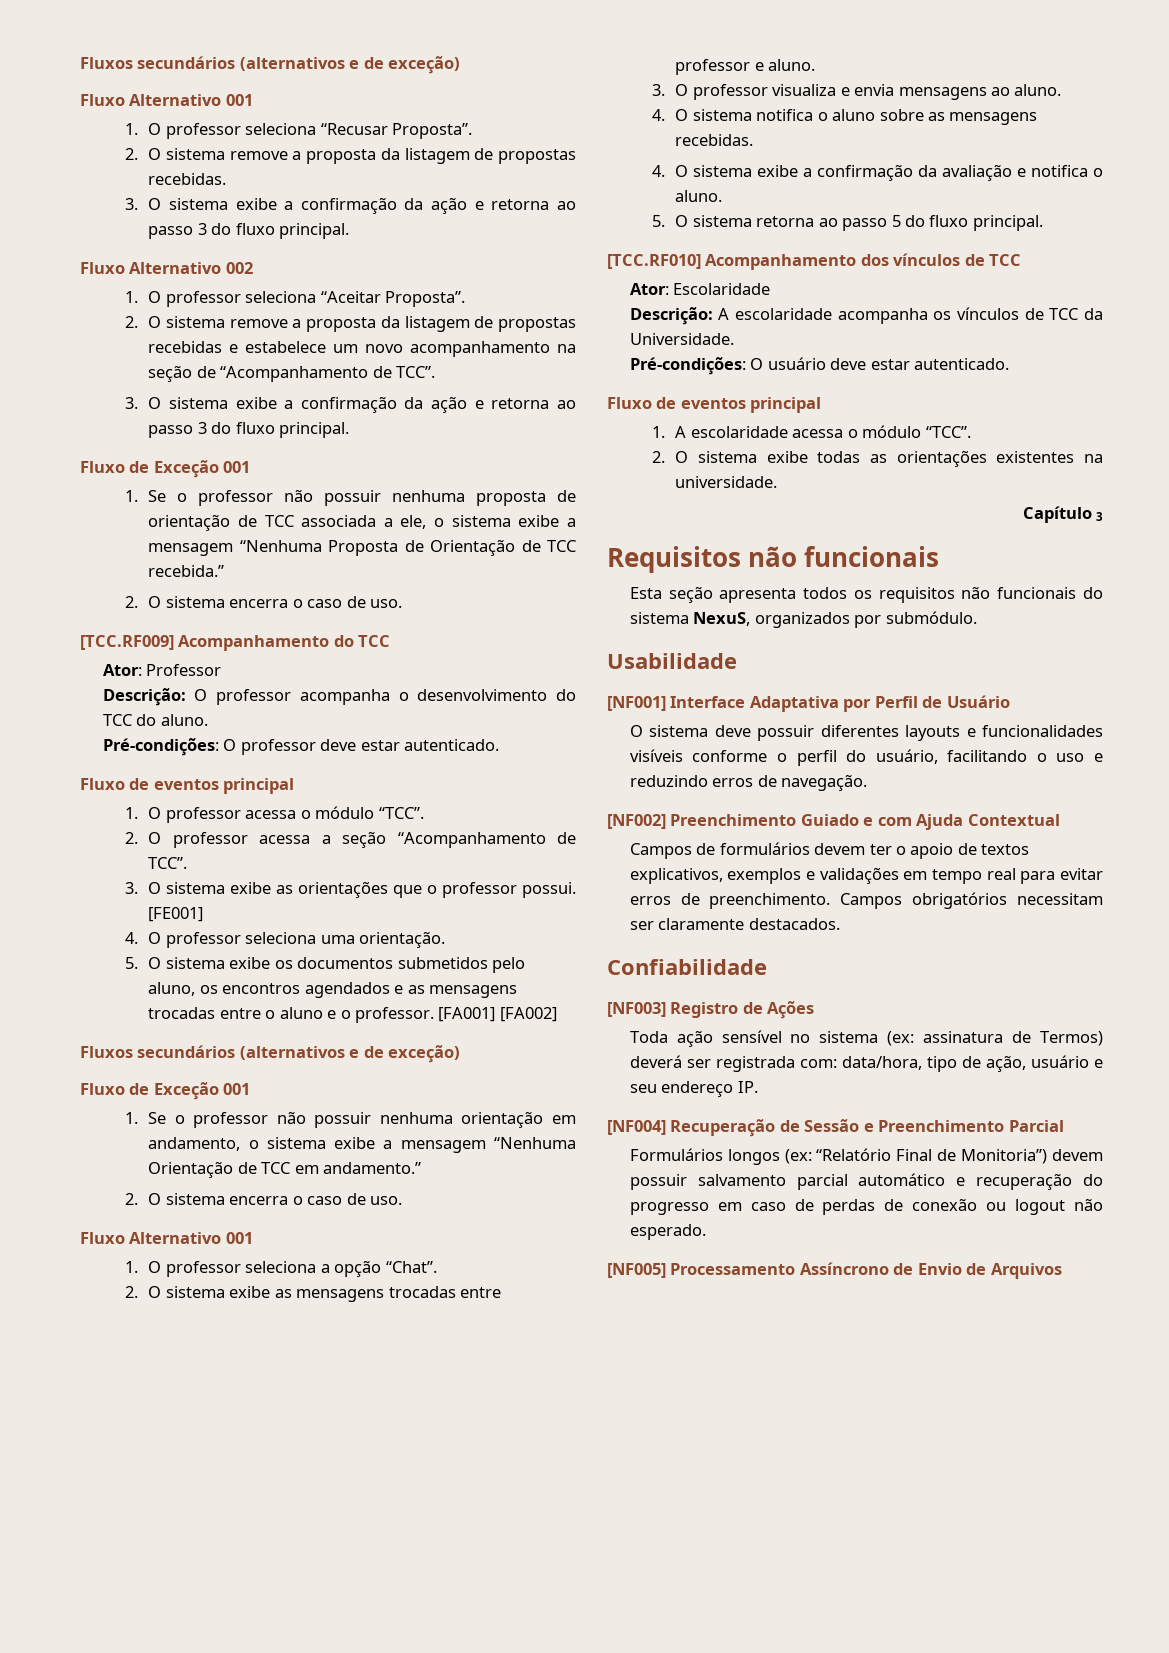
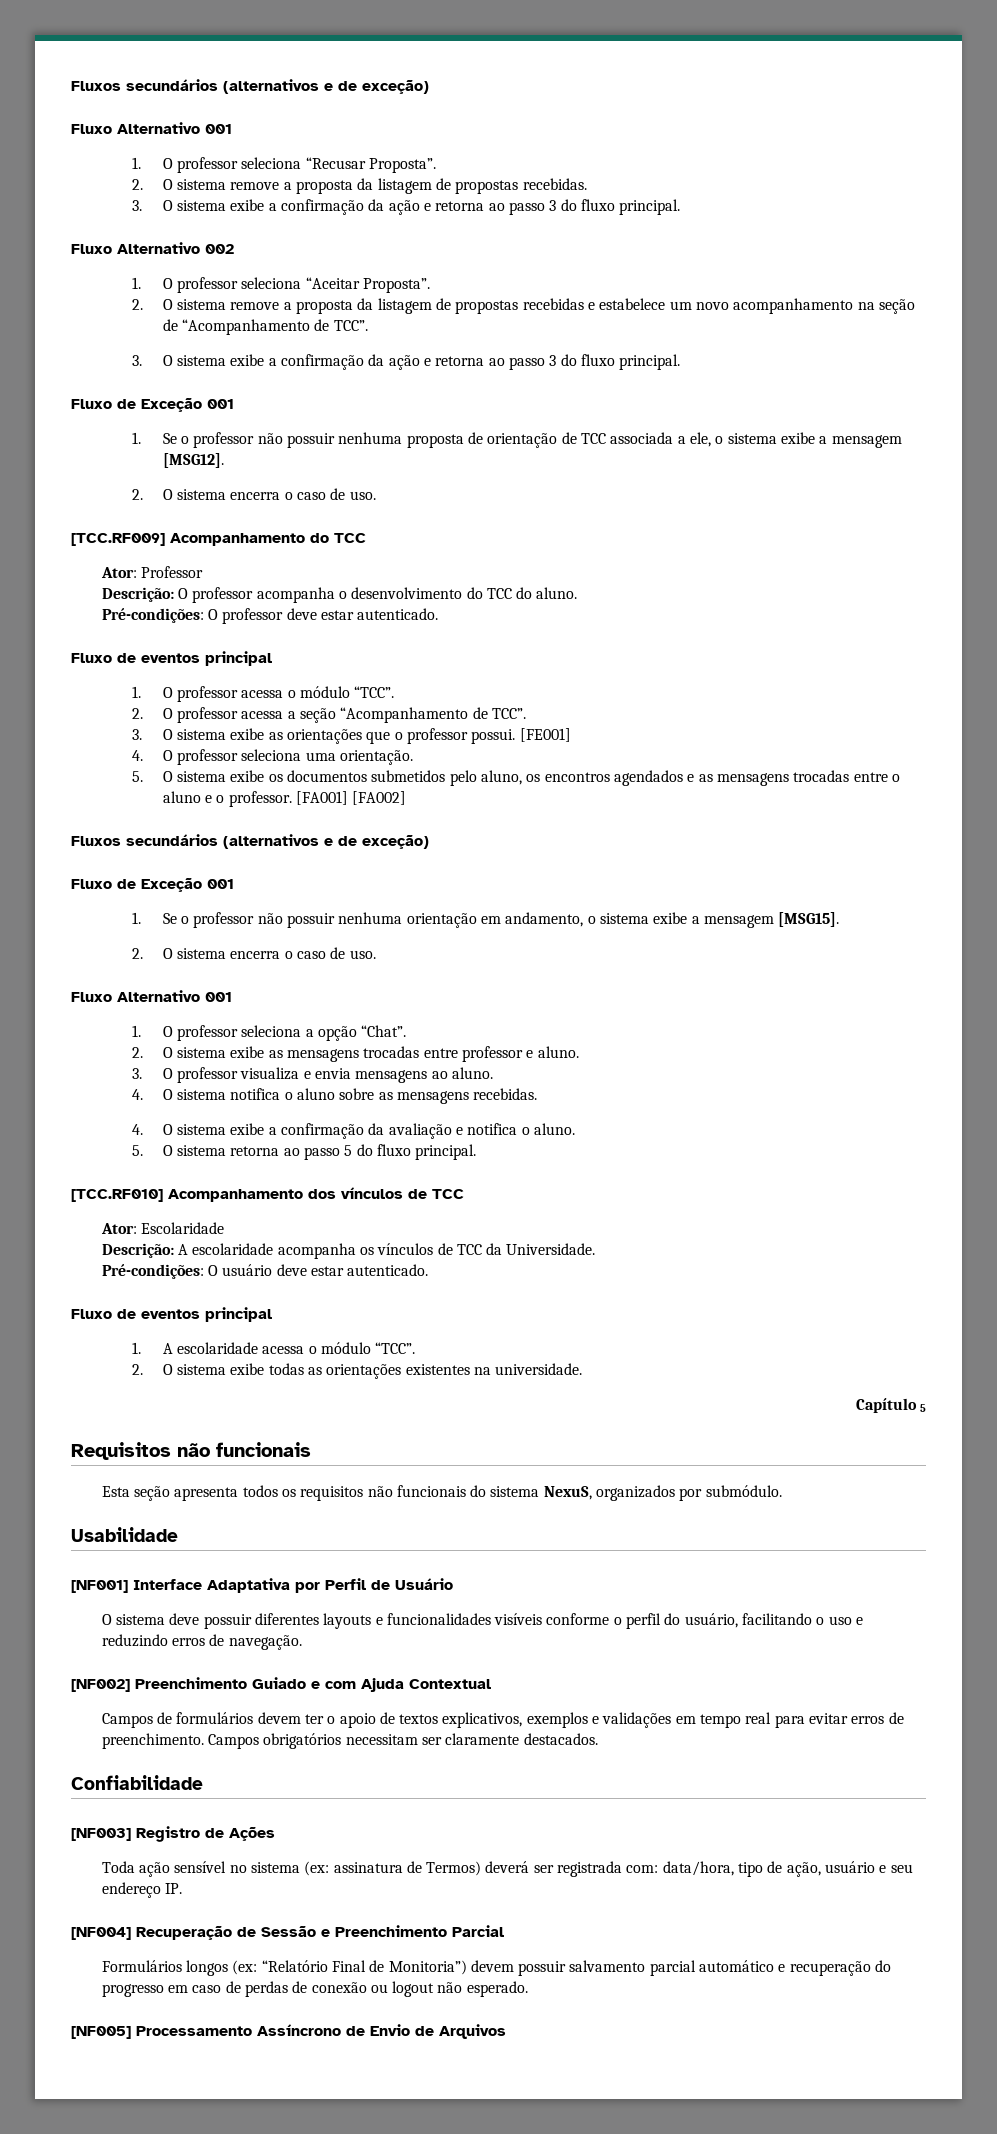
- 1. Se o professor não possuir nenhuma proposta de orientação de TCC associada a ele, o sistema exibe a mensagem “Nenhuma Proposta de Orientação de TCC recebida.”
+ 1. Se o professor não possuir nenhuma proposta de orientação de TCC associada a ele, o sistema exibe a mensagem [MSG12].
- 1. Se o professor não possuir nenhuma orientação em andamento, o sistema exibe a mensagem “Nenhuma Orientação de TCC em andamento.”
+ 1. Se o professor não possuir nenhuma orientação em andamento, o sistema exibe a mensagem [MSG15].
- Capítulo 3
+ Capítulo 5

